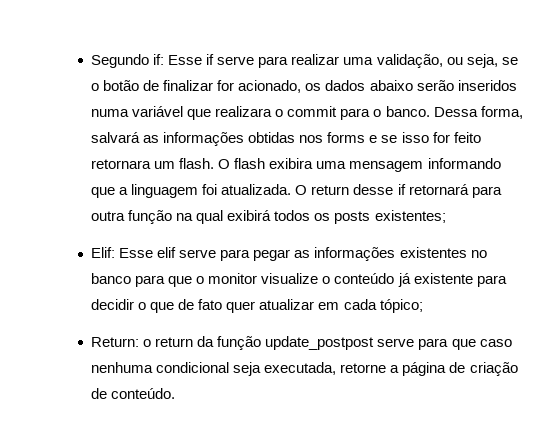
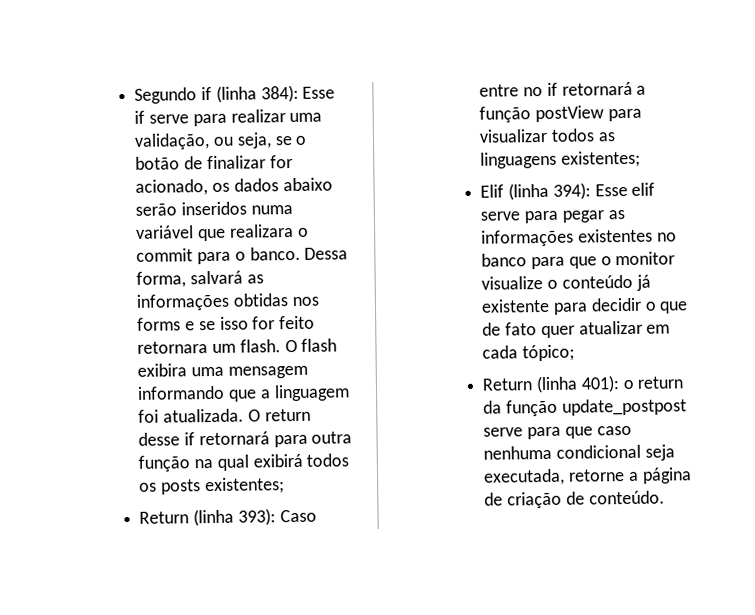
- Segundo if: Esse if serve para realizar uma validação, ou seja, se o botão de finalizar for acionado, os dados abaixo serão inseridos numa variável que realizara o commit para o banco.
+ Segundo if (linha 384): Esse if serve para realizar uma validação, ou seja, se o botão de finalizar for acionado, os dados abaixo serão inseridos numa variável que realizara o commit para o banco.
- Elif: Esse elif serve para pegar as informações existentes no banco para que o monitor visualize o conteúdo já existente para decidir o que de fato quer atualizar em cada tópico;
+ Return (linha 393): Caso entre no if retornará a função postView para visualizar todos as linguagens existentes;
+ Elif (linha 394): Esse elif serve para pegar as informações existentes no banco para que o monitor visualize o conteúdo já existente para decidir o que de fato quer atualizar em cada tópico;
- Return: o return da função update_postpost serve para que caso nenhuma condicional seja executada, retorne a página de criação de conteúdo.
+ Return (linha 401): o return da função update_postpost serve para que caso nenhuma condicional seja executada, retorne a página de criação de conteúdo.

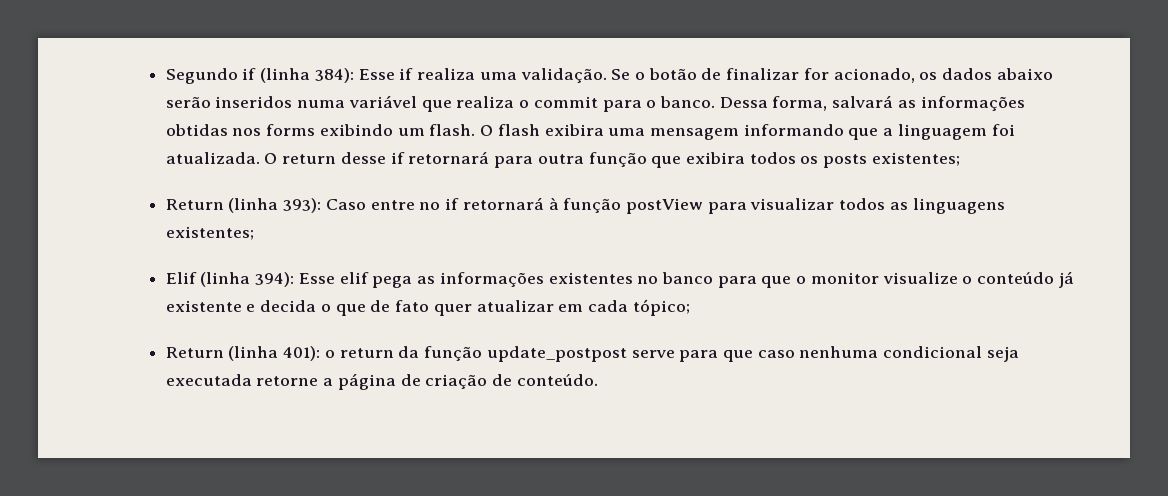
- Segundo if (linha 384): Esse if serve para realizar uma validação, ou seja, se o botão de finalizar for acionado, os dados abaixo serão inseridos numa variável que realizara o commit para o banco.
+ Segundo if (linha 384): Esse if realiza uma validação. Se o botão de finalizar for acionado, os dados abaixo serão inseridos numa variável que realiza o commit para o banco.
- Dessa forma, salvará as informações obtidas nos forms e se isso for feito retornara um flash.
+ Dessa forma, salvará as informações obtidas nos forms exibindo um flash.
- O return desse if retornará para outra função na qual exibirá todos os posts existentes;
+ O return desse if retornará para outra função que exibira todos os posts existentes;
- Return (linha 393): Caso entre no if retornará a função postView para visualizar todos as linguagens existentes;
+ Return (linha 393): Caso entre no if retornará à função postView para visualizar todos as linguagens existentes;
- Elif (linha 394): Esse elif serve para pegar as informações existentes no banco para que o monitor visualize o conteúdo já existente para decidir o que de fato quer atualizar em cada tópico;
+ Elif (linha 394): Esse elif pega as informações existentes no banco para que o monitor visualize o conteúdo já existente e decida o que de fato quer atualizar em cada tópico;
- Return (linha 401): o return da função update_postpost serve para que caso nenhuma condicional seja executada, retorne a página de criação de conteúdo.
+ Return (linha 401): o return da função update_postpost serve para que caso nenhuma condicional seja executada retorne a página de criação de conteúdo.

